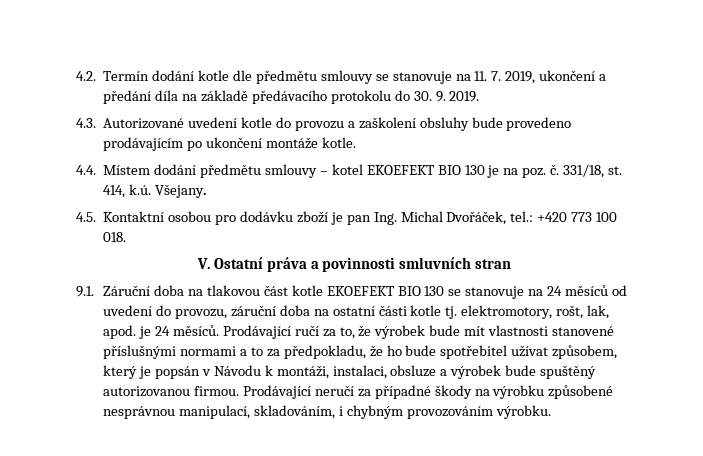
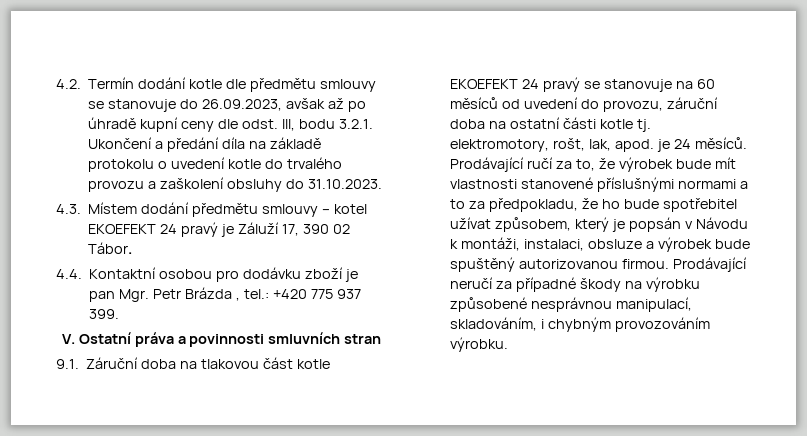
- 4.2. Termín dodání kotle dle předmětu smlouvy se stanovuje na 11. 7. 2019, ukončení a předání díla na základě předávacího protokolu do 30. 9. 2019.
- 4.3. Autorizované uvedení kotle do provozu a zaškolení obsluhy bude provedeno prodávajícím po ukončení montáže kotle.
- 4.4. Místem dodání předmětu smlouvy – kotel EKOEFEKT BIO 130 je na poz. č. 331/18, st. 414, k.ú. Všejany.
- 4.5. Kontaktní osobou pro dodávku zboží je pan Ing. Michal Dvořáček, tel.: +420 773 100 018.
+ 4.2. Termín dodání kotle dle předmětu smlouvy se stanovuje do 26.09.2023, avšak až po úhradě kupní ceny dle odst. III, bodu 3.2.1. Ukončení a předání díla na základě protokolu o uvedení kotle do trvalého provozu a zaškolení obsluhy do 31.10.2023.
+ 4.3. Místem dodání předmětu smlouvy – kotel EKOEFEKT 24 pravý je Záluží 17, 390 02 Tábor.
+ 4.4. Kontaktní osobou pro dodávku zboží je pan Mgr. Petr Brázda , tel.: +420 775 937 399.
- 9.1. Záruční doba na tlakovou část kotle EKOEFEKT BIO 130 se stanovuje na 24 měsíců od uvedení do provozu, záruční doba na ostatní části kotle tj. elektromotory, rošt, lak, apod. je 24 měsíců.
+ 9.1. Záruční doba na tlakovou část kotle EKOEFEKT 24 pravý se stanovuje na 60 měsíců od uvedení do provozu, záruční doba na ostatní části kotle tj. elektromotory, rošt, lak, apod. je 24 měsíců.

